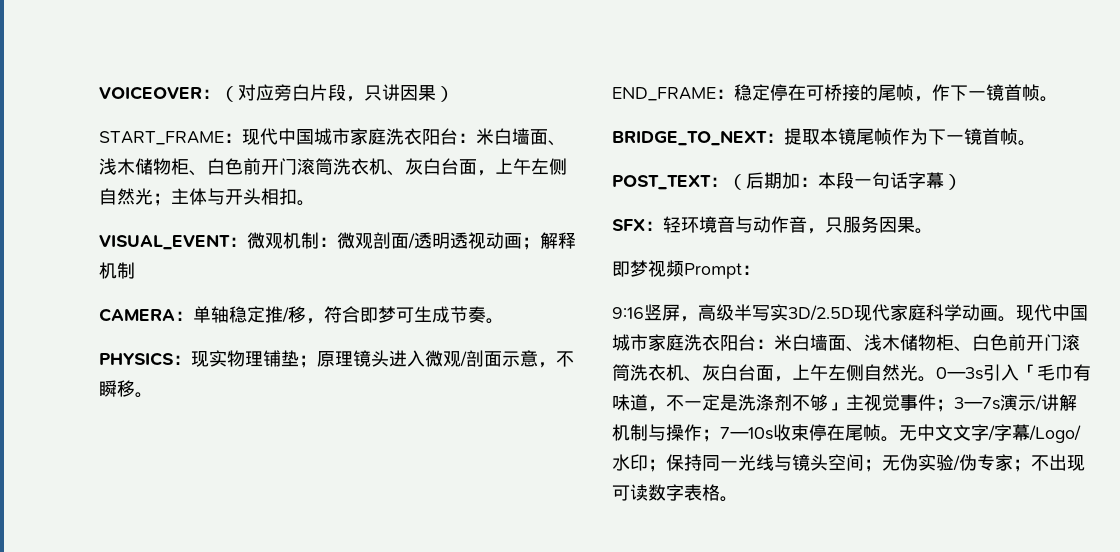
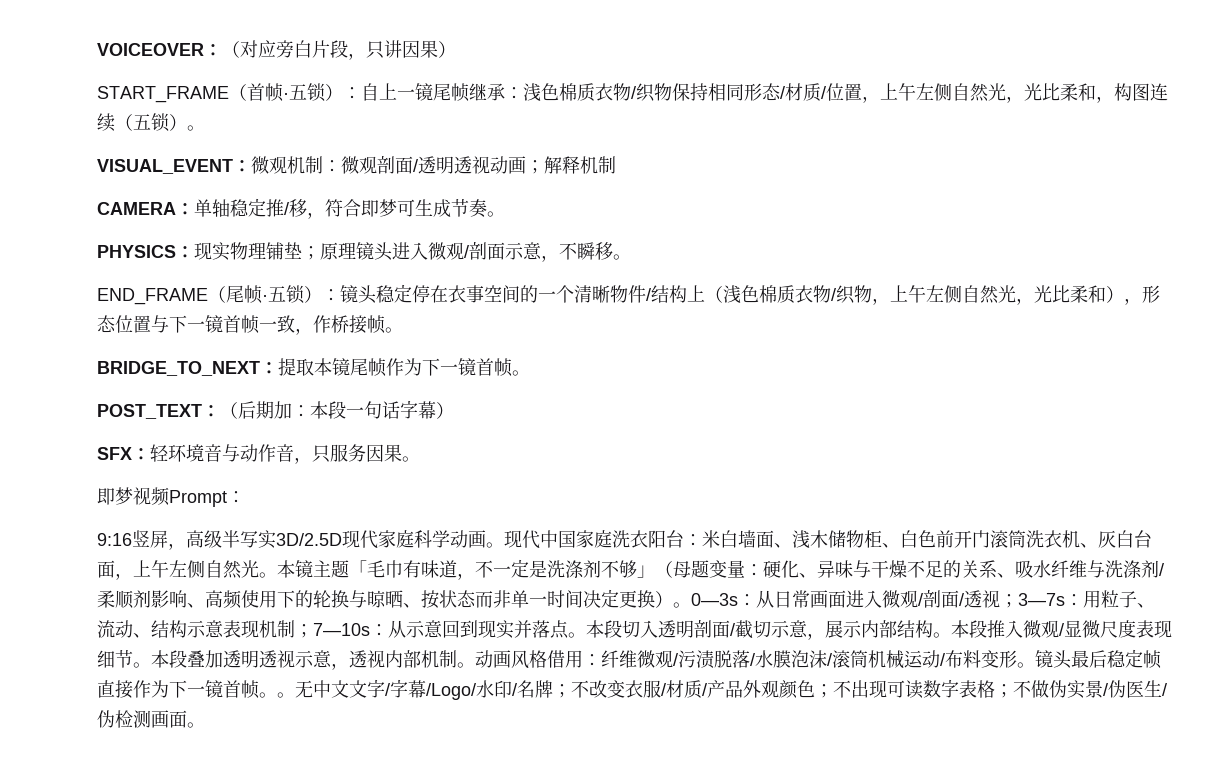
- START_FRAME：现代中国城市家庭洗衣阳台：米白墙面、浅木储物柜、白色前开门滚筒洗衣机、灰白台面，上午左侧自然光；主体与开头相扣。
+ START_FRAME（首帧·五锁）：自上一镜尾帧继承：浅色棉质衣物/织物保持相同形态/材质/位置，上午左侧自然光，光比柔和，构图连续（五锁）。
- END_FRAME：稳定停在可桥接的尾帧，作下一镜首帧。
+ END_FRAME（尾帧·五锁）：镜头稳定停在衣事空间的一个清晰物件/结构上（浅色棉质衣物/织物，上午左侧自然光，光比柔和），形态位置与下一镜首帧一致，作桥接帧。
- 现代中国城市家庭洗衣阳台：米白墙面、浅木储物柜、白色前开门滚筒洗衣机、灰白台面，上午左侧自然光。
+ 现代中国家庭洗衣阳台：米白墙面、浅木储物柜、白色前开门滚筒洗衣机、灰白台面，上午左侧自然光。
- 0—3s引入「毛巾有味道，不一定是洗涤剂不够」主视觉事件；3—7s演示/讲解机制与操作；7—10s收束停在尾帧。
+ 本镜主题「毛巾有味道，不一定是洗涤剂不够」（母题变量：硬化、异味与干燥不足的关系、吸水纤维与洗涤剂/柔顺剂影响、高频使用下的轮换与晾晒、按状态而非单一时间决定更换）。0—3s：从日常画面进入微观/剖面/透视；3—7s：用粒子、流动、结构示意表现机制；7—10s：从示意回到现实并落点。本段切入透明剖面/截切示意，展示内部结构。本段推入微观/显微尺度表现细节。本段叠加透明透视示意，透视内部机制。动画风格借用：纤维微观/污渍脱落/水膜泡沫/滚筒机械运动/布料变形。镜头最后稳定帧直接作为下一镜首帧。。
- 无中文文字/字幕/Logo/水印；保持同一光线与镜头空间；无伪实验/伪专家；不出现可读数字表格。
+ 无中文文字/字幕/Logo/水印/名牌；不改变衣服/材质/产品外观颜色；不出现可读数字表格；不做伪实景/伪医生/伪检测画面。

